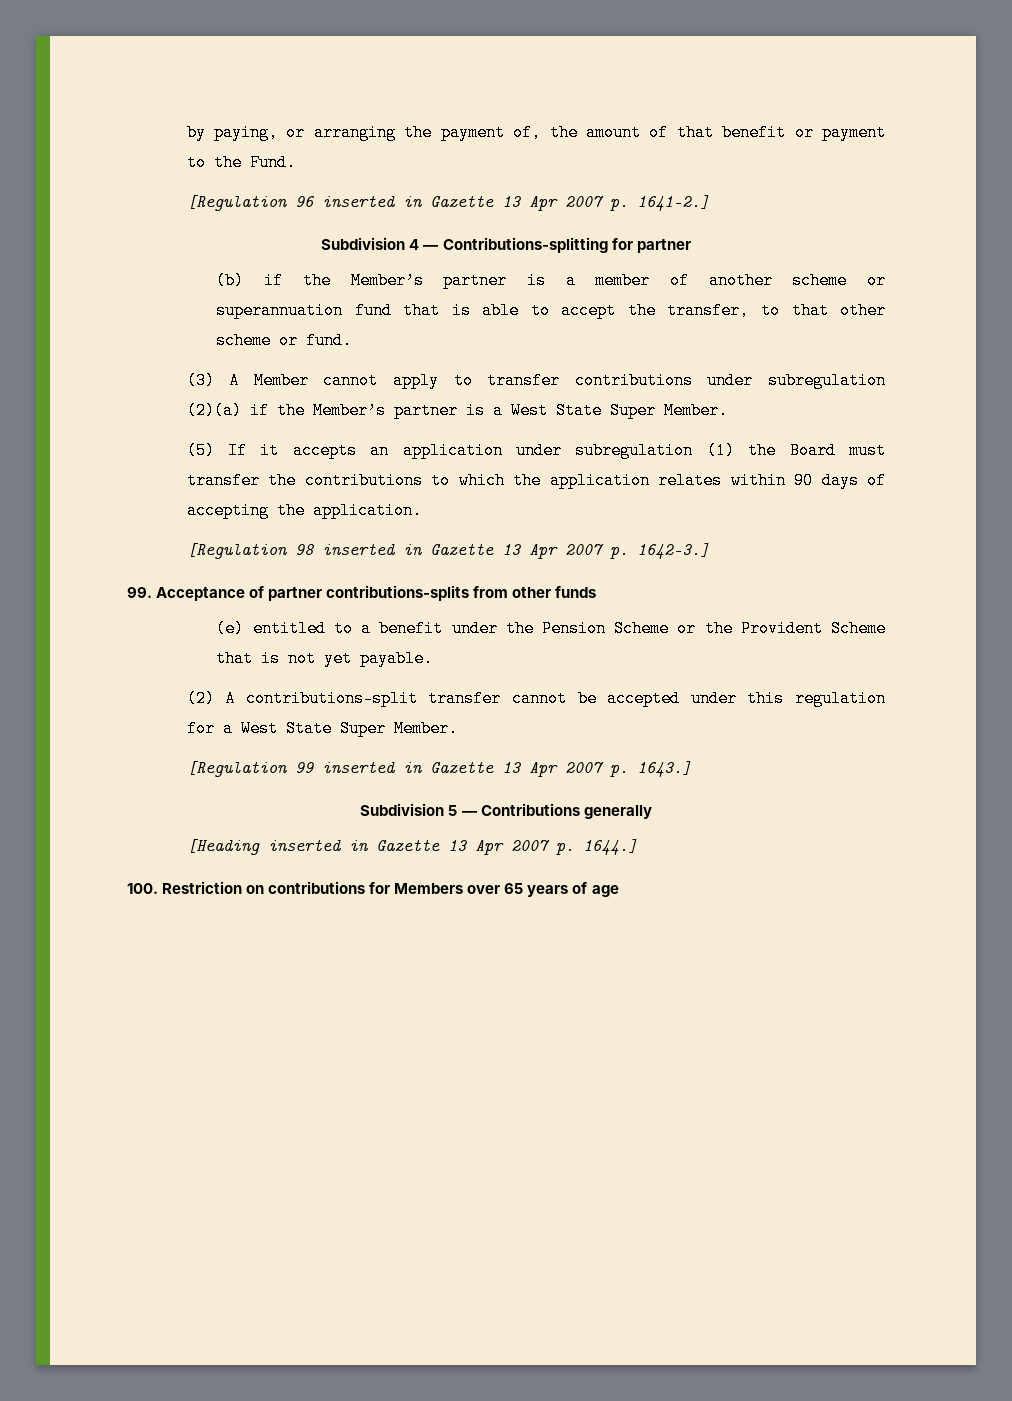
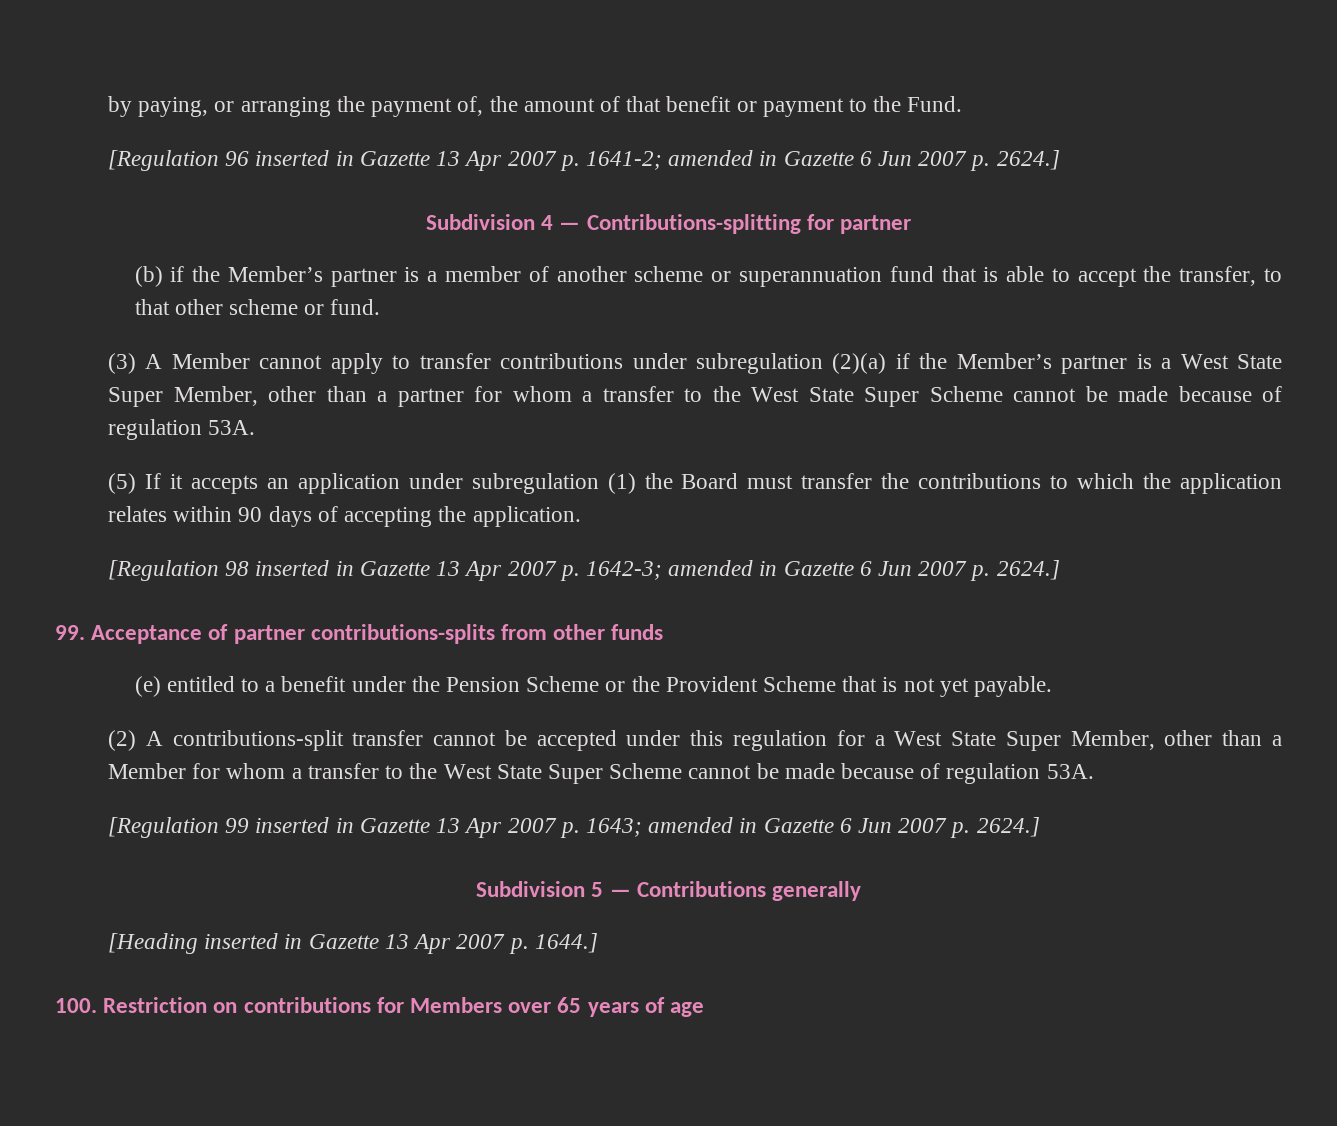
- [Regulation 96 inserted in Gazette 13 Apr 2007 p. 1641-2.]
+ [Regulation 96 inserted in Gazette 13 Apr 2007 p. 1641-2; amended in Gazette 6 Jun 2007 p. 2624.]
- (3) A Member cannot apply to transfer contributions under subregulation (2)(a) if the Member’s partner is a West State Super Member.
+ (3) A Member cannot apply to transfer contributions under subregulation (2)(a) if the Member’s partner is a West State Super Member, other than a partner for whom a transfer to the West State Super Scheme cannot be made because of regulation 53A.
- [Regulation 98 inserted in Gazette 13 Apr 2007 p. 1642-3.]
+ [Regulation 98 inserted in Gazette 13 Apr 2007 p. 1642-3; amended in Gazette 6 Jun 2007 p. 2624.]
- (2) A contributions-split transfer cannot be accepted under this regulation for a West State Super Member.
+ (2) A contributions-split transfer cannot be accepted under this regulation for a West State Super Member, other than a Member for whom a transfer to the West State Super Scheme cannot be made because of regulation 53A.
- [Regulation 99 inserted in Gazette 13 Apr 2007 p. 1643.]
+ [Regulation 99 inserted in Gazette 13 Apr 2007 p. 1643; amended in Gazette 6 Jun 2007 p. 2624.]

